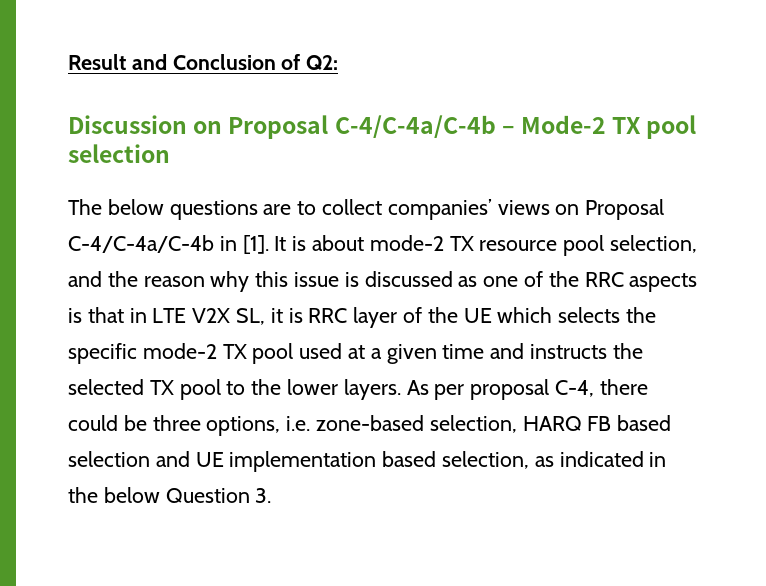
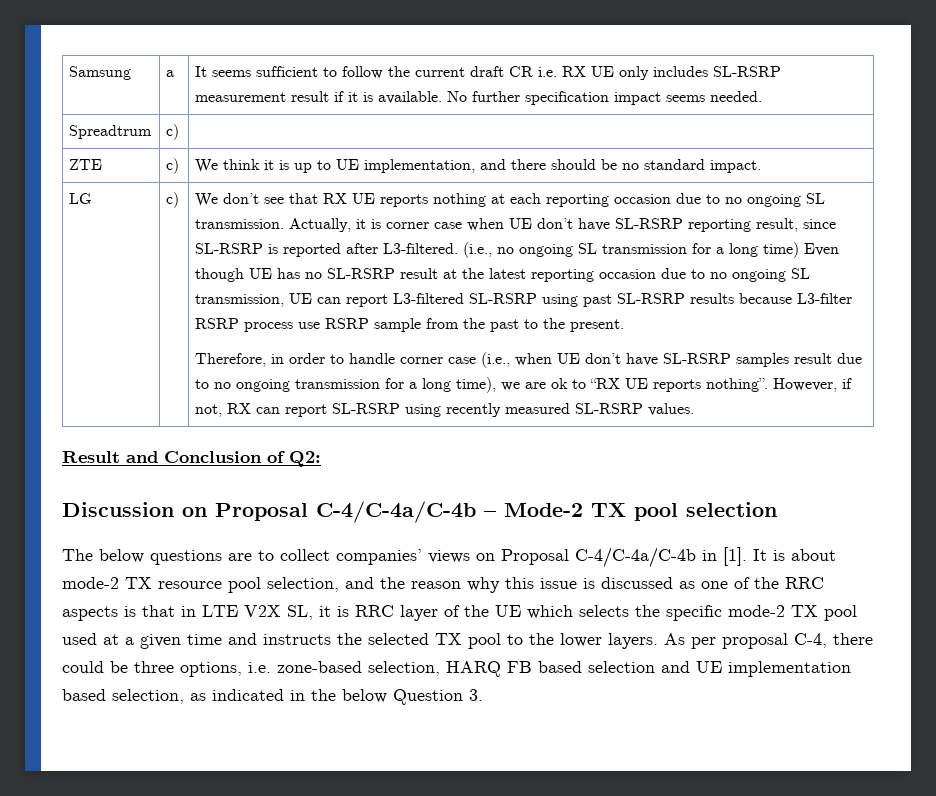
+ Samsung | a | It seems sufficient to follow the current draft CR i.e. RX UE only includes SL-RSRP measurement result if it is available. No further specification impact seems needed.
+ Spreadtrum | c) |
+ ZTE | c) | We think it is up to UE implementation, and there should be no standard impact.
+ LG | c) | We don’t see that RX UE reports nothing at each reporting occasion due to no ongoing SL transmission. Actually, it is corner case when UE don’t have SL-RSRP reporting result, since SL-RSRP is reported after L3-filtered. (i.e., no ongoing SL transmission for a long time) Even though UE has no SL-RSRP result at the latest reporting occasion due to no ongoing SL transmission, UE can report L3-filtered SL-RSRP using past SL-RSRP results because L3-filter RSRP process use RSRP sample from the past to the present.
+ Therefore, in order to handle corner case (i.e., when UE don’t have SL-RSRP samples result due to no ongoing transmission for a long time), we are ok to “RX UE reports nothing”. However, if not, RX can report SL-RSRP using recently measured SL-RSRP values.

